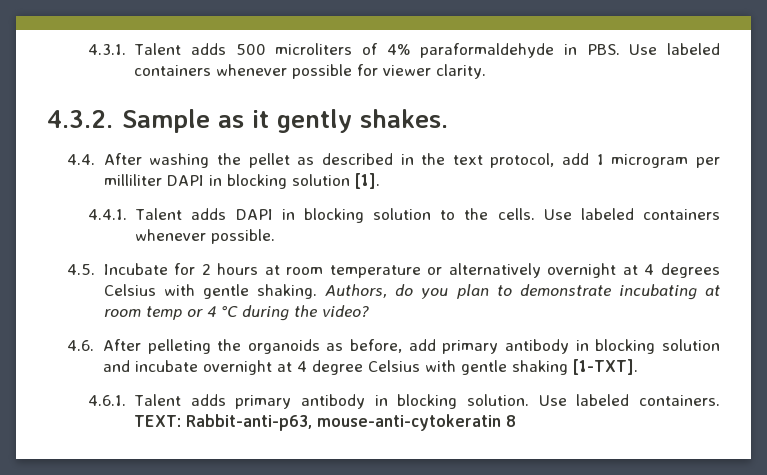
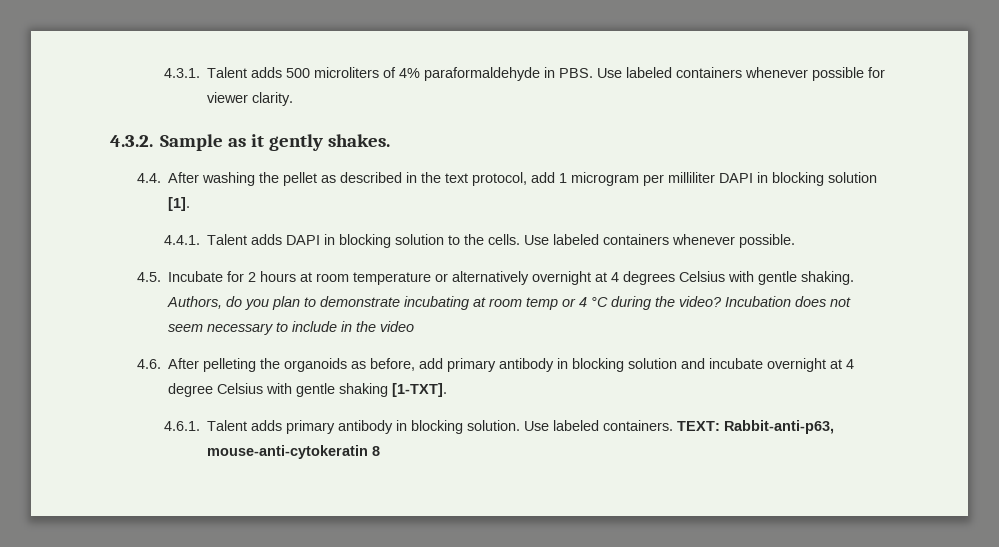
+ Incubation does not seem necessary to include in the video

